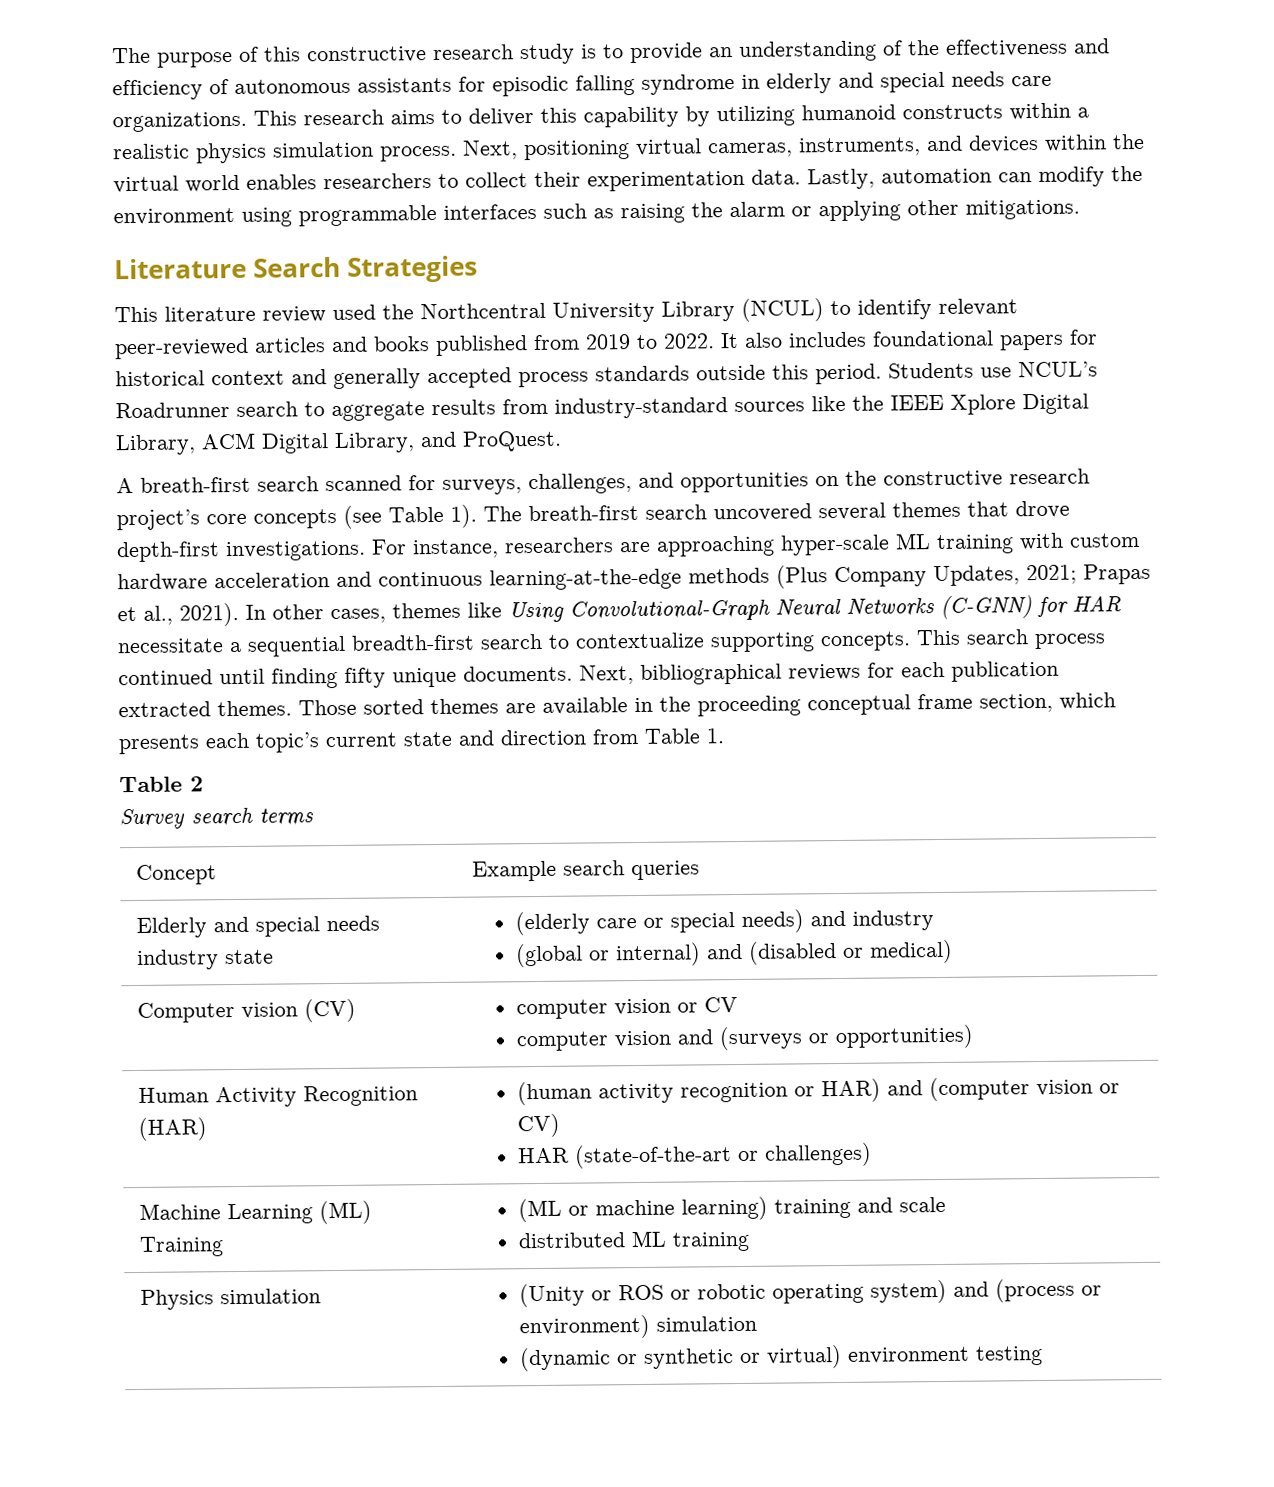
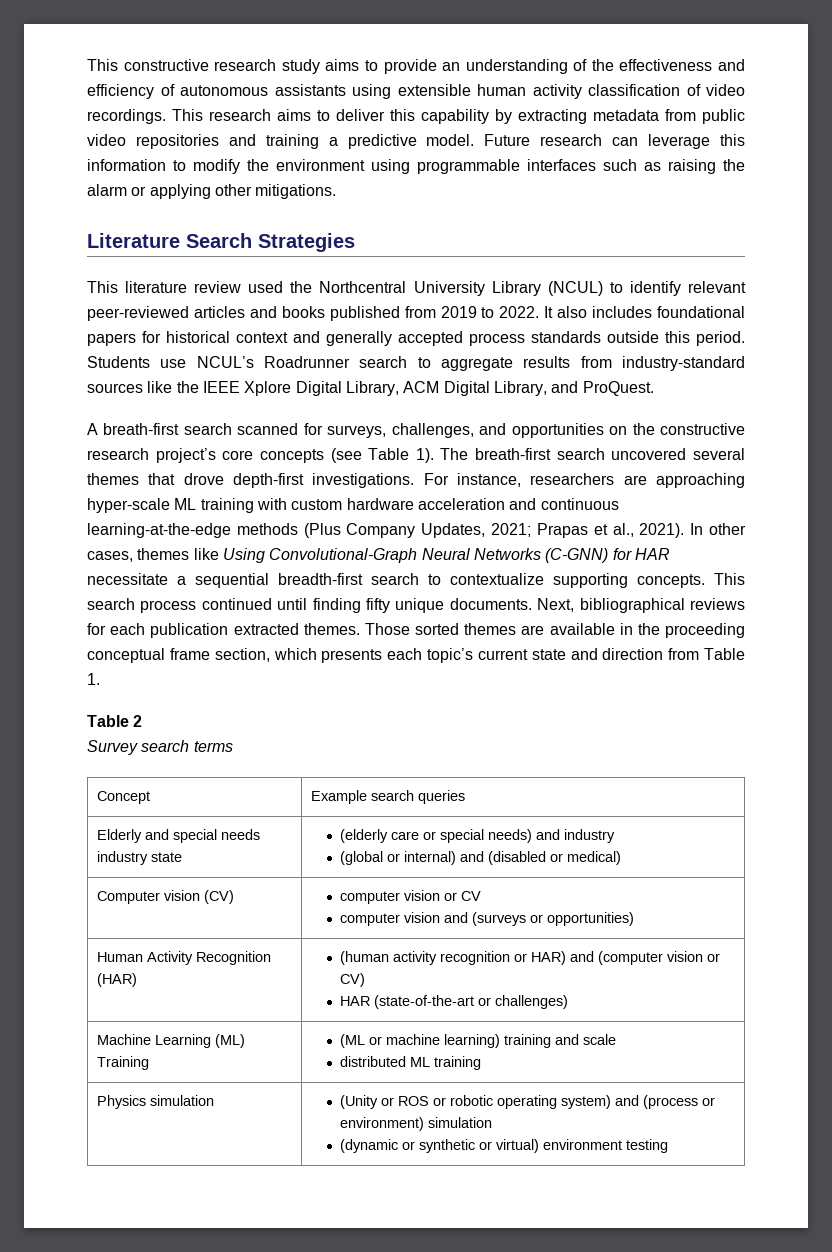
- The purpose of this constructive research study is to provide an understanding of the effectiveness and efficiency of autonomous assistants for episodic falling syndrome in elderly and special needs care organizations.
+ This constructive research study aims to provide an understanding of the effectiveness and efficiency of autonomous assistants using extensible human activity classification of video recordings.
- This research aims to deliver this capability by utilizing humanoid constructs within a realistic physics simulation process. Next, positioning virtual cameras, instruments, and devices within the virtual world enables researchers to collect their experimentation data. Lastly, automation can modify the environment using programmable interfaces such as raising the alarm or applying other mitigations.
+ This research aims to deliver this capability by extracting metadata from public video repositories and training a predictive model. Future research can leverage this information to modify the environment using programmable interfaces such as raising the alarm or applying other mitigations.

